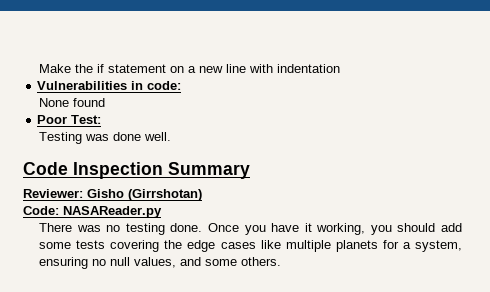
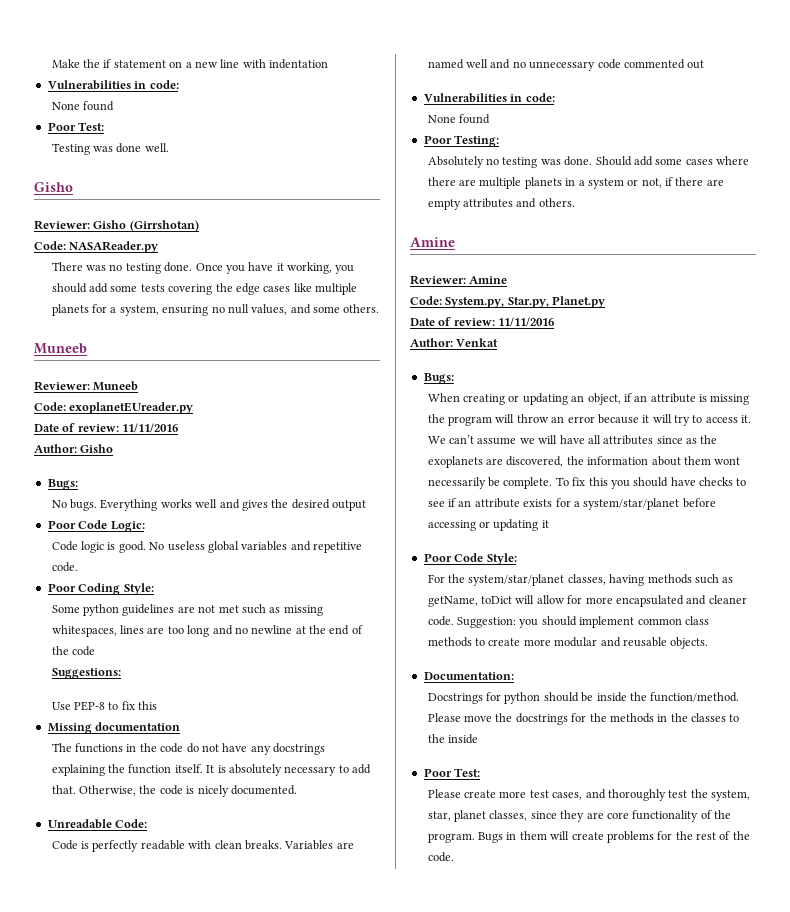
  Testing was done well.
- Code Inspection Summary
+ Gisho
  Once you have it working, you should add some tests covering the edge cases like multiple planets for a system, ensuring no null values, and some others.
+ Muneeb
+ Reviewer: Muneeb
+ Code: exoplanetEUreader.py
+ Date of review: 11/11/2016
+ Author: Gisho
+ Bugs:
+ No bugs. Everything works well and gives the desired output
+ Poor Code Logic:
+ Code logic is good. No useless global variables and repetitive code.
+ Poor Coding Style:
+ Some python guidelines are not met such as missing whitespaces, lines are too long and no newline at the end of the code
+ Suggestions:
+ Use PEP-8 to fix this
+ Missing documentation
+ The functions in the code do not have any docstrings explaining the function itself. It is absolutely necessary to add that. Otherwise, the code is nicely documented.
+ Unreadable Code:
+ Code is perfectly readable with clean breaks. Variables are named well and no unnecessary code commented out
+ Vulnerabilities in code:
+ None found
+ Poor Testing:
+ Absolutely no testing was done. Should add some cases where there are multiple planets in a system or not, if there are empty attributes and others.
+ Amine
+ Reviewer: Amine
+ Code: System.py, Star.py, Planet.py
+ Date of review: 11/11/2016
+ Author: Venkat
+ Bugs:
+ When creating or updating an object, if an attribute is missing the program will throw an error because it will try to access it. We can’t assume we will have all attributes since as the exoplanets are discovered, the information about them wont necessarily be complete. To fix this you should have checks to see if an attribute exists for a system/star/planet before accessing or updating it
+ Poor Code Style:
+ For the system/star/planet classes, having methods such as getName, toDict will allow for more encapsulated and cleaner code. Suggestion: you should implement common class methods to create more modular and reusable objects.
+ Documentation:
+ Docstrings for python should be inside the function/method. Please move the docstrings for the methods in the classes to the inside
+ Poor Test:
+ Please create more test cases, and thoroughly test the system, star, planet classes, since they are core functionality of the program. Bugs in them will create problems for the rest of the code.

